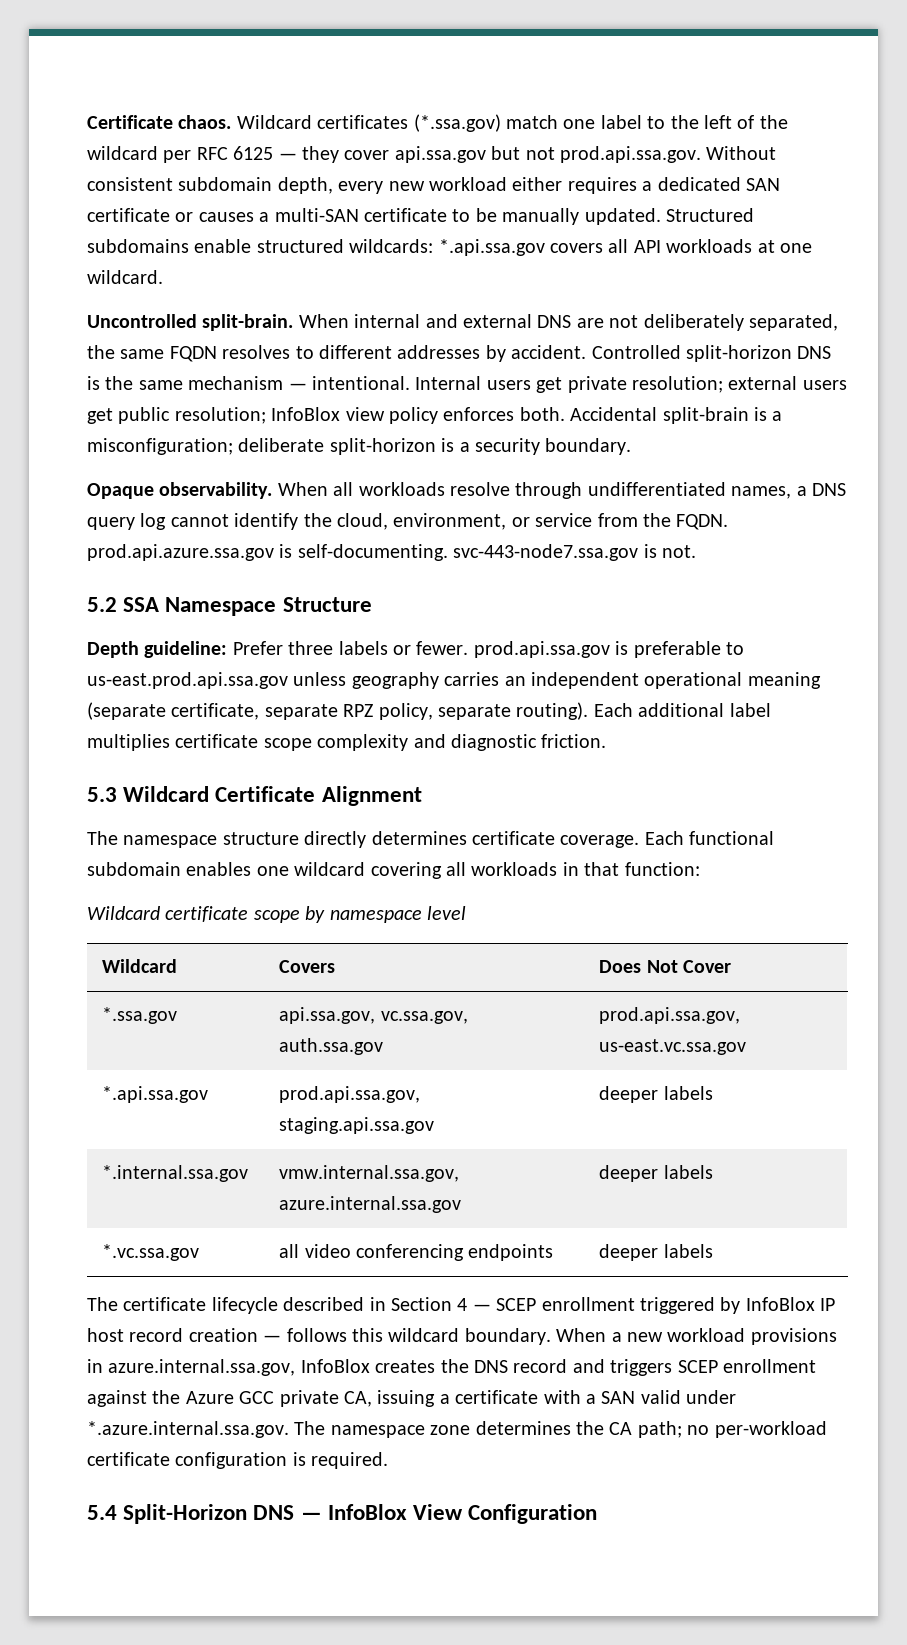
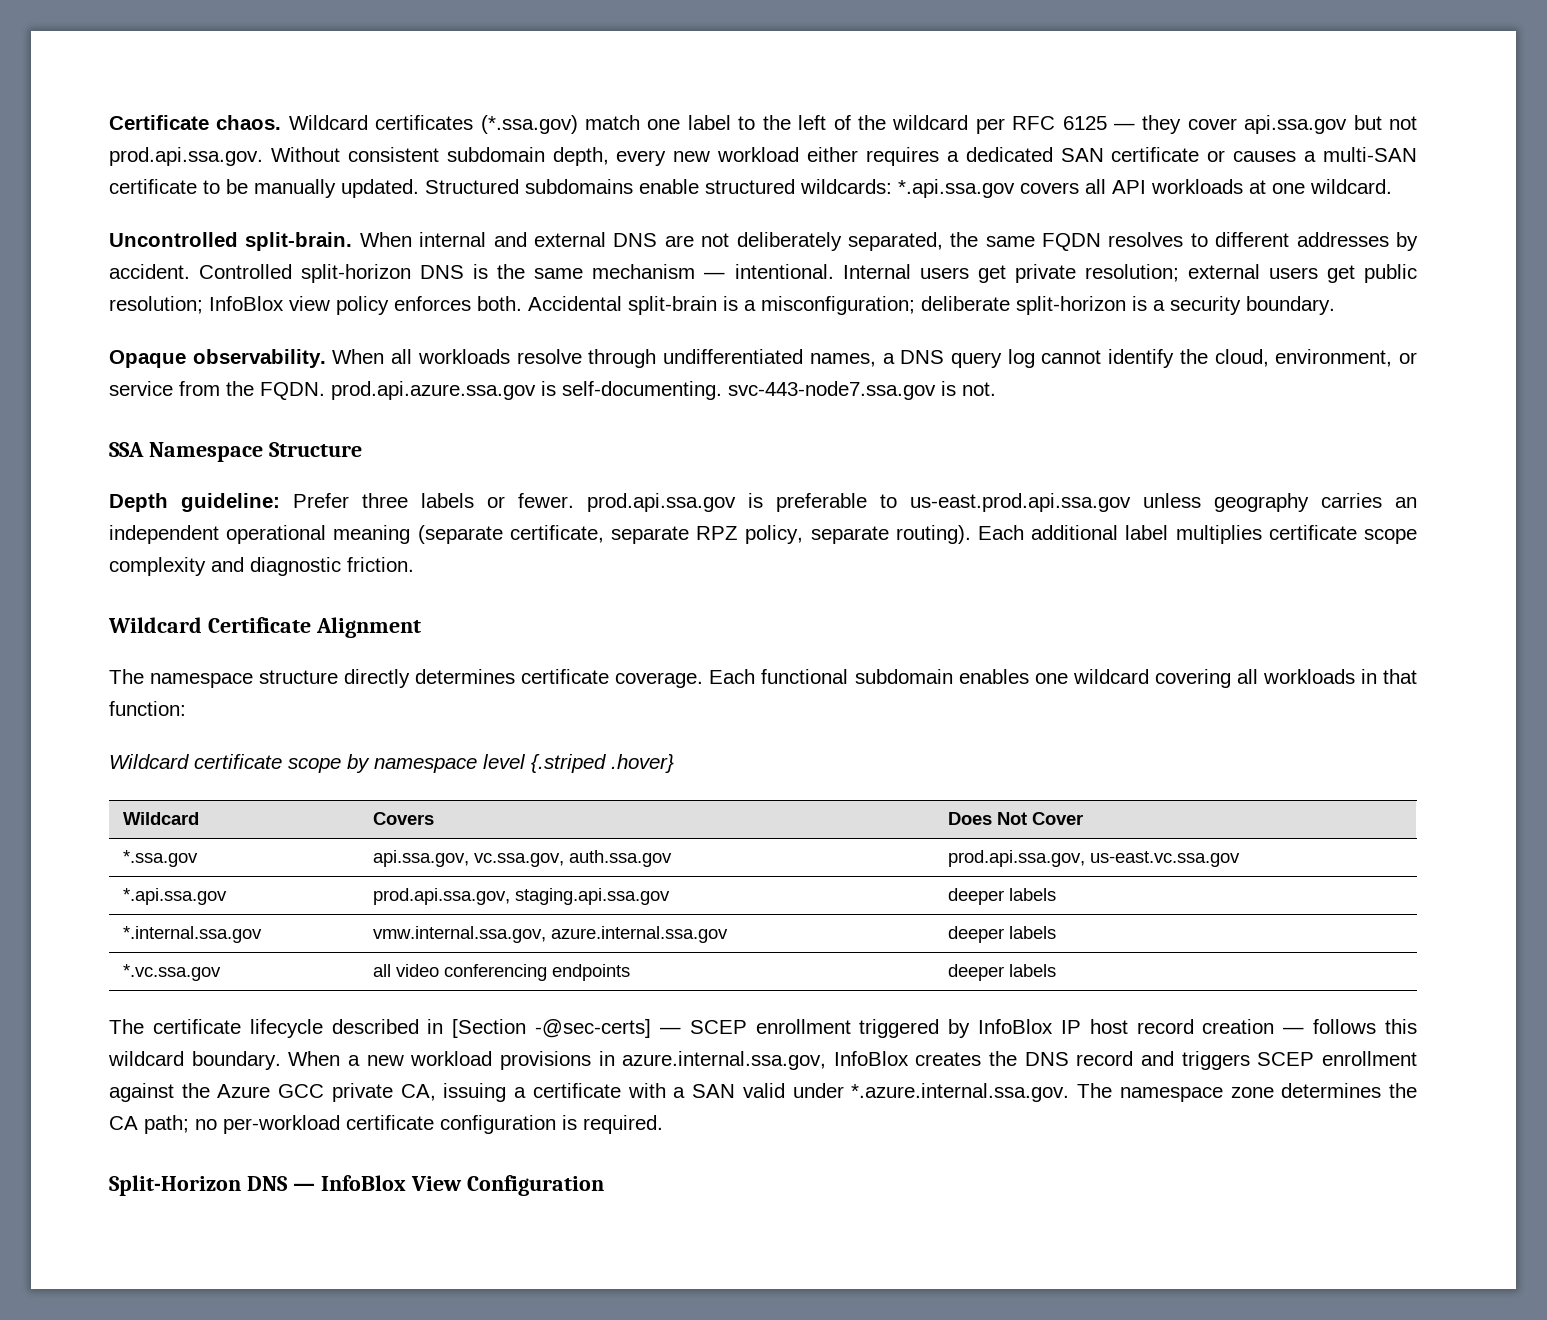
- 5.2 SSA Namespace Structure
+ SSA Namespace Structure
- 5.3 Wildcard Certificate Alignment
+ Wildcard Certificate Alignment
- Wildcard certificate scope by namespace level
+ Wildcard certificate scope by namespace level {.striped .hover}
- The certificate lifecycle described in Section 4 — SCEP enrollment triggered by InfoBlox IP host record creation — follows this wildcard boundary.
+ The certificate lifecycle described in [Section -@sec-certs] — SCEP enrollment triggered by InfoBlox IP host record creation — follows this wildcard boundary.
- 5.4 Split-Horizon DNS — InfoBlox View Configuration
+ Split-Horizon DNS — InfoBlox View Configuration

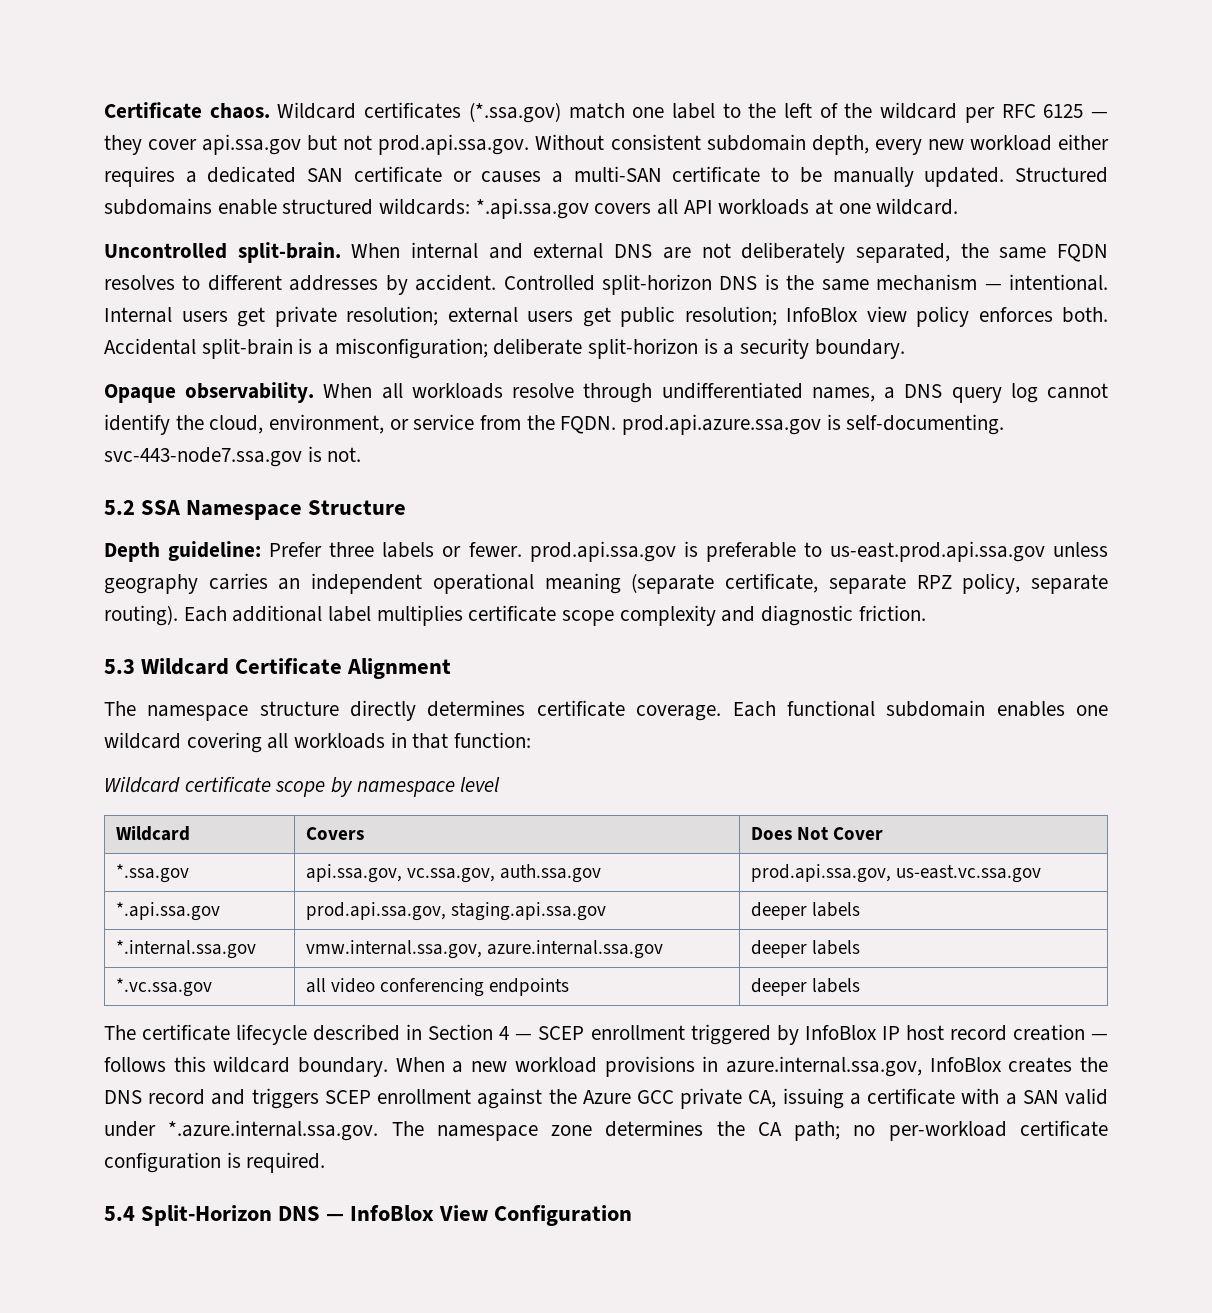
- SSA Namespace Structure
+ 5.2 SSA Namespace Structure
- Wildcard Certificate Alignment
+ 5.3 Wildcard Certificate Alignment
- Wildcard certificate scope by namespace level {.striped .hover}
+ Wildcard certificate scope by namespace level
- The certificate lifecycle described in [Section -@sec-certs] — SCEP enrollment triggered by InfoBlox IP host record creation — follows this wildcard boundary.
+ The certificate lifecycle described in Section 4 — SCEP enrollment triggered by InfoBlox IP host record creation — follows this wildcard boundary.
- Split-Horizon DNS — InfoBlox View Configuration
+ 5.4 Split-Horizon DNS — InfoBlox View Configuration

